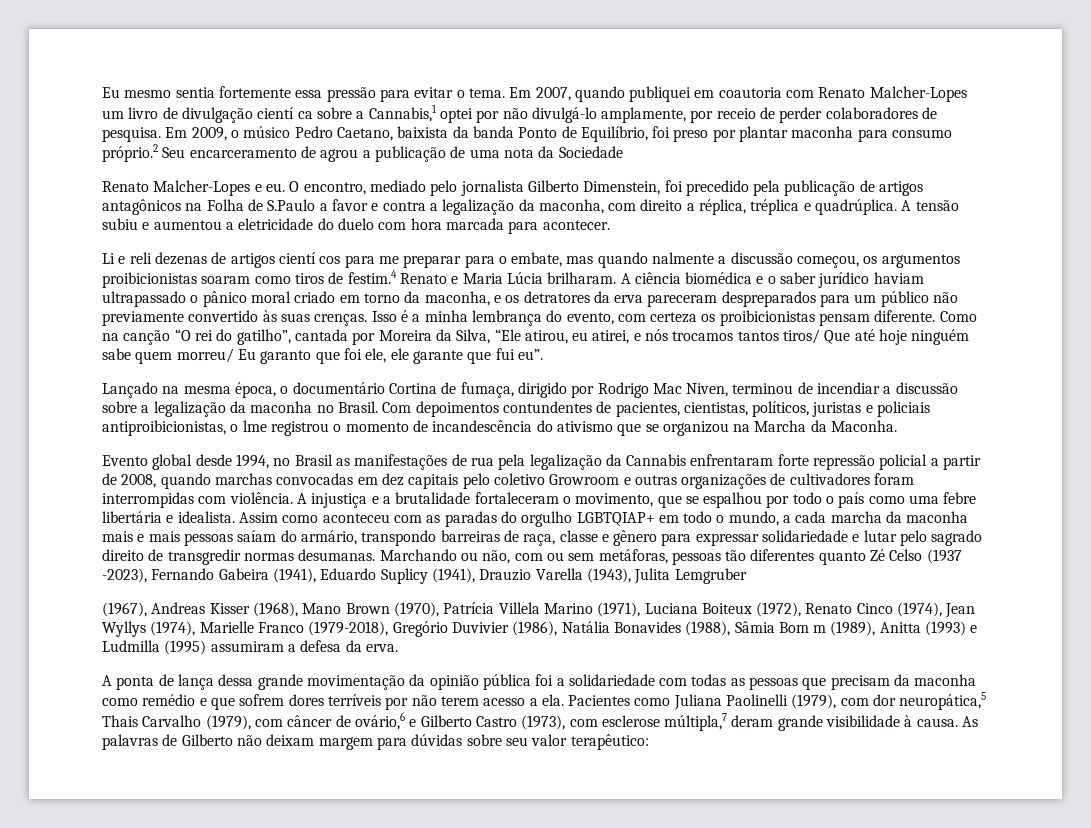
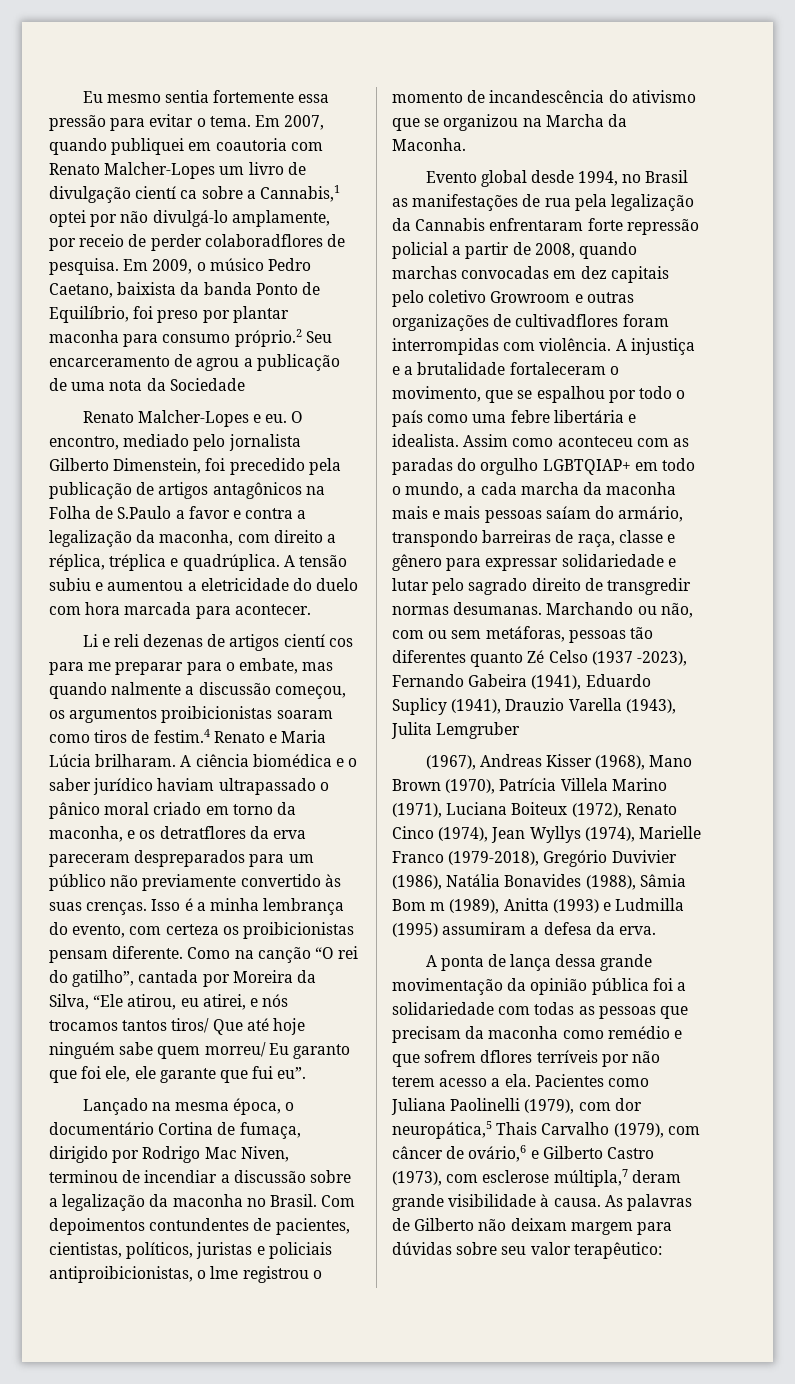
- Em 2007, quando publiquei em coautoria com Renato Malcher-Lopes um livro de divulgação cientí ca sobre a Cannabis,1 optei por não divulgá-lo amplamente, por receio de perder colaboradores de pesquisa.
+ Em 2007, quando publiquei em coautoria com Renato Malcher-Lopes um livro de divulgação cientí ca sobre a Cannabis,1 optei por não divulgá-lo amplamente, por receio de perder colaboradflores de pesquisa.
- A ciência biomédica e o saber jurídico haviam ultrapassado o pânico moral criado em torno da maconha, e os detratores da erva pareceram despreparados para um público não previamente convertido às suas crenças.
+ A ciência biomédica e o saber jurídico haviam ultrapassado o pânico moral criado em torno da maconha, e os detratflores da erva pareceram despreparados para um público não previamente convertido às suas crenças.
- Evento global desde 1994, no Brasil as manifestações de rua pela legalização da Cannabis enfrentaram forte repressão policial a partir de 2008, quando marchas convocadas em dez capitais pelo coletivo Growroom e outras organizações de cultivadores foram interrompidas com violência.
+ Evento global desde 1994, no Brasil as manifestações de rua pela legalização da Cannabis enfrentaram forte repressão policial a partir de 2008, quando marchas convocadas em dez capitais pelo coletivo Growroom e outras organizações de cultivadflores foram interrompidas com violência.
- A ponta de lança dessa grande movimentação da opinião pública foi a solidariedade com todas as pessoas que precisam da maconha como remédio e que sofrem dores terríveis por não terem acesso a ela.
+ A ponta de lança dessa grande movimentação da opinião pública foi a solidariedade com todas as pessoas que precisam da maconha como remédio e que sofrem dflores terríveis por não terem acesso a ela.

